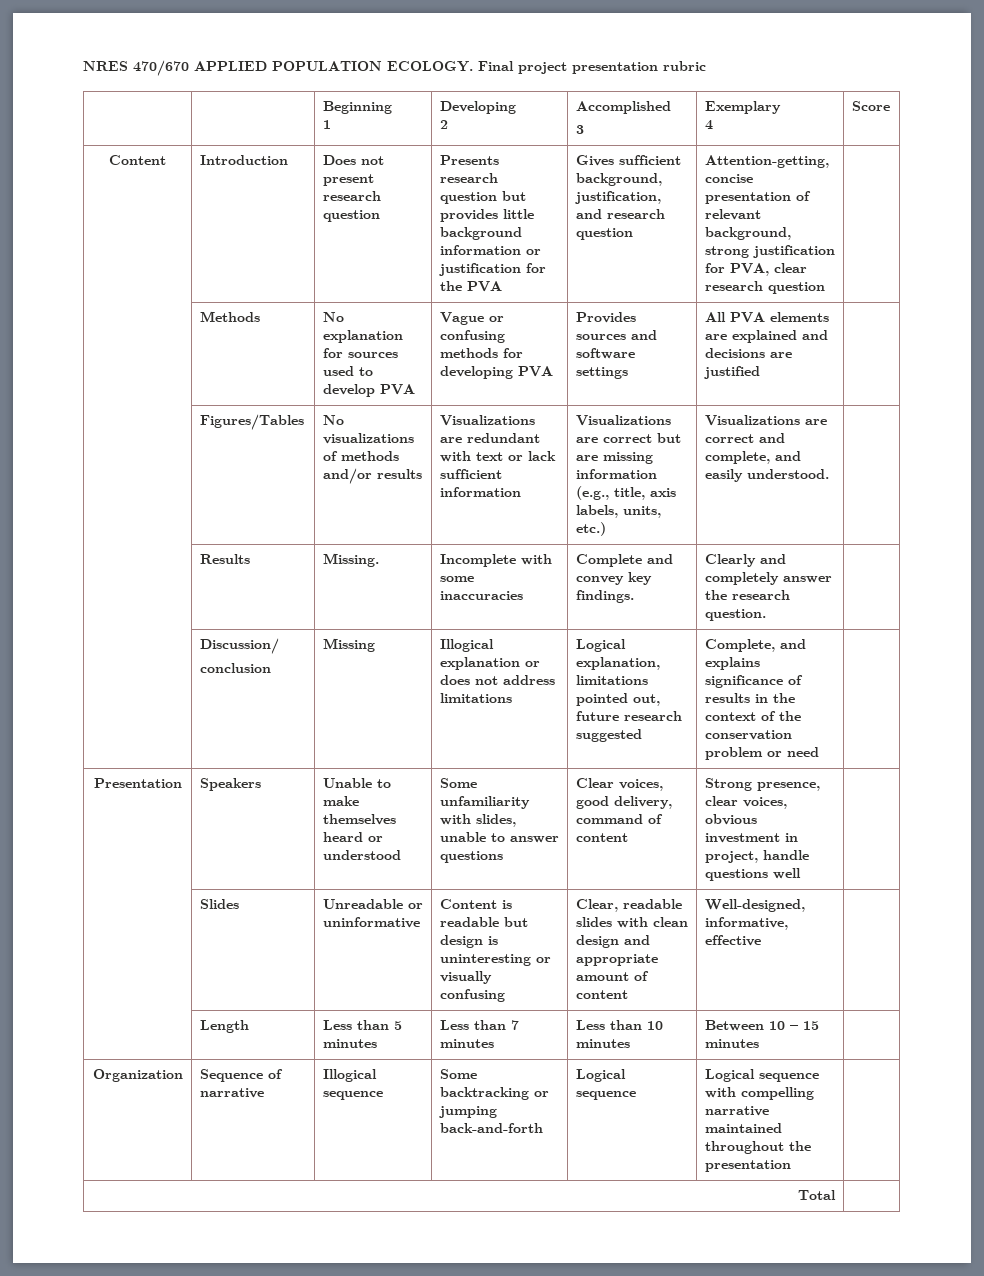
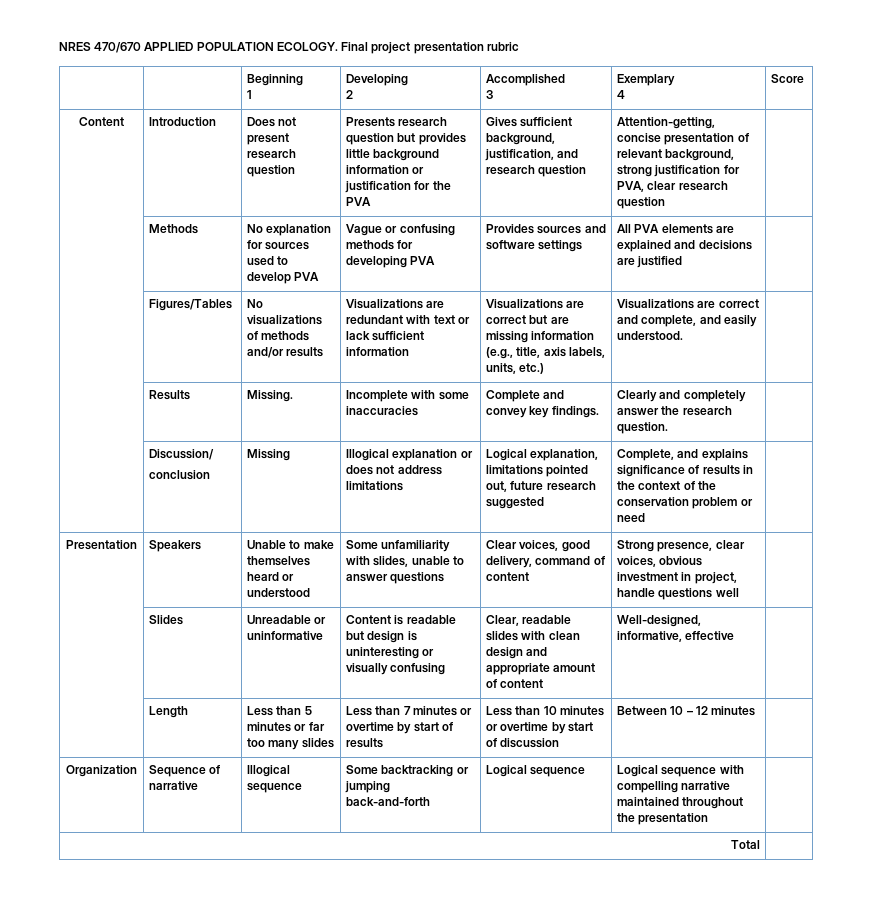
- | Length | Less than 5 minutes | Less than 7 minutes | Less than 10 minutes | Between 10 – 15 minutes |
+ | Length | Less than 5 minutes or far too many slides | Less than 7 minutes or overtime by start of results | Less than 10 minutes or overtime by start of discussion | Between 10 – 12 minutes |

